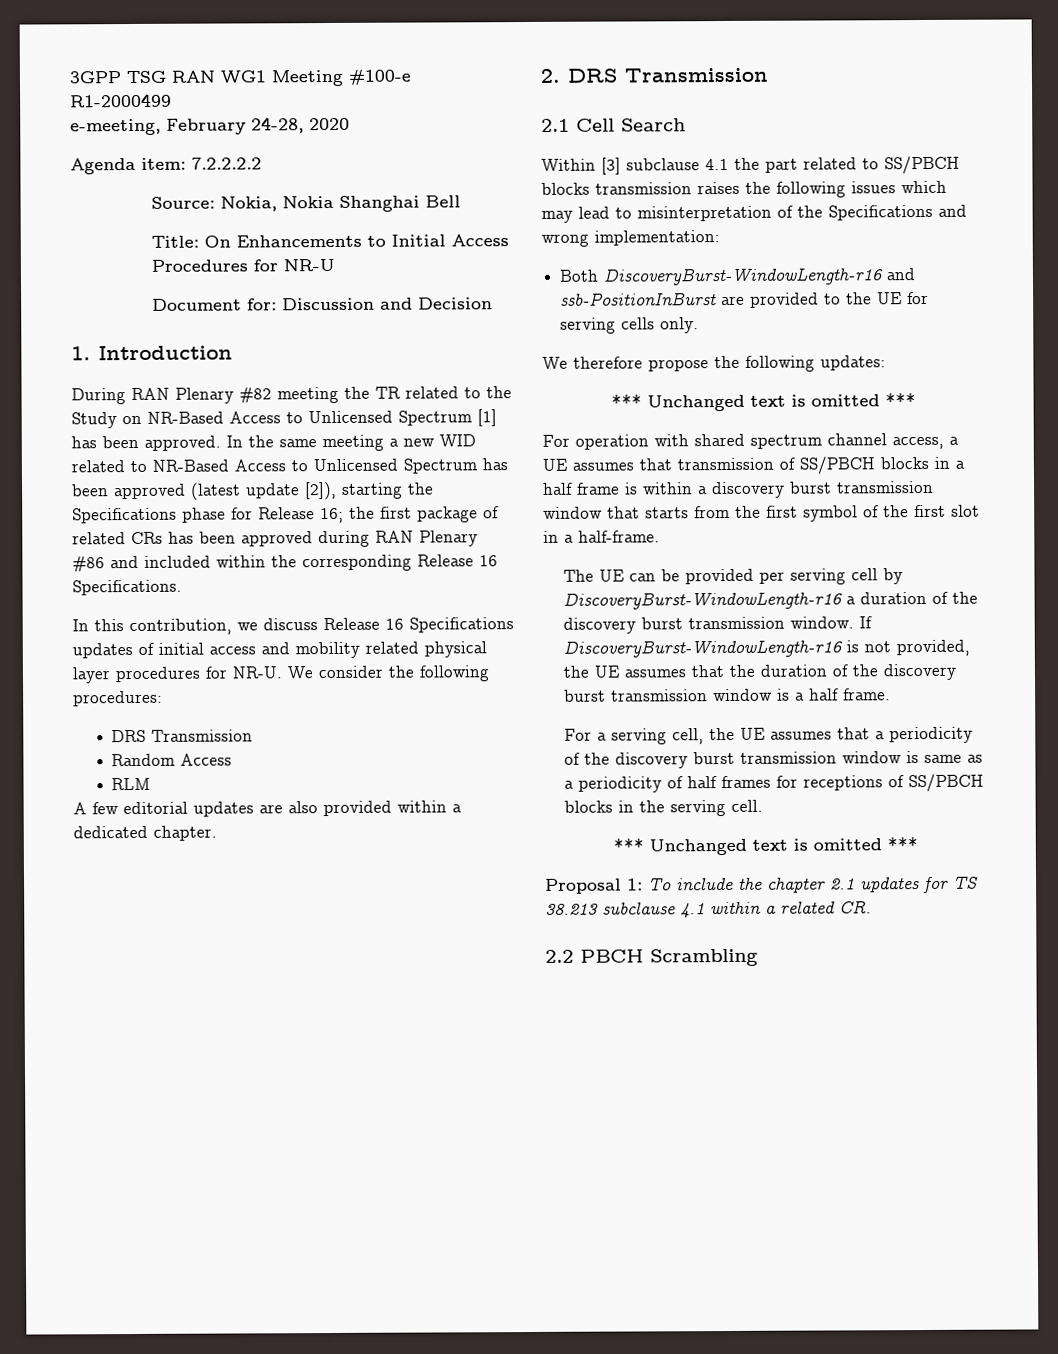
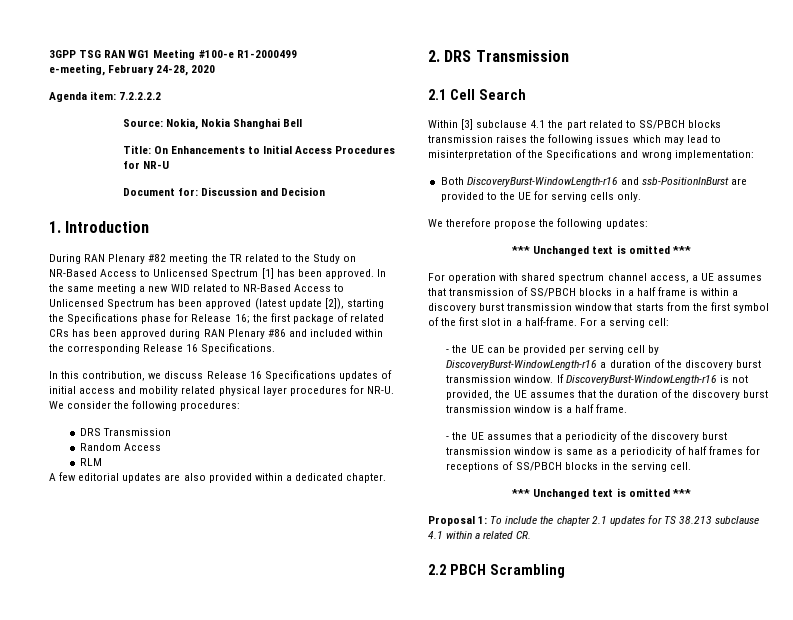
- For operation with shared spectrum channel access, a UE assumes that transmission of SS/PBCH blocks in a half frame is within a discovery burst transmission window that starts from the first symbol of the first slot in a half-frame.
- The UE can be provided per serving cell by DiscoveryBurst-WindowLength-r16 a duration of the discovery burst transmission window.
+ For operation with shared spectrum channel access, a UE assumes that transmission of SS/PBCH blocks in a half frame is within a discovery burst transmission window that starts from the first symbol of the first slot in a half-frame. For a serving cell:
+ - the UE can be provided per serving cell by DiscoveryBurst-WindowLength-r16 a duration of the discovery burst transmission window.
- For a serving cell, the UE assumes that a periodicity of the discovery burst transmission window is same as a periodicity of half frames for receptions of SS/PBCH blocks in the serving cell.
+ - the UE assumes that a periodicity of the discovery burst transmission window is same as a periodicity of half frames for receptions of SS/PBCH blocks in the serving cell.

